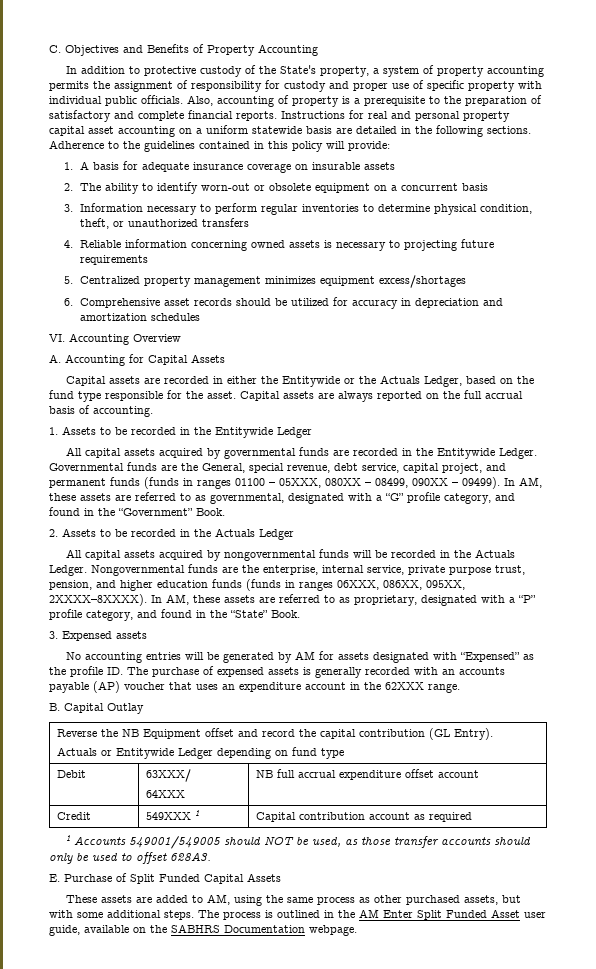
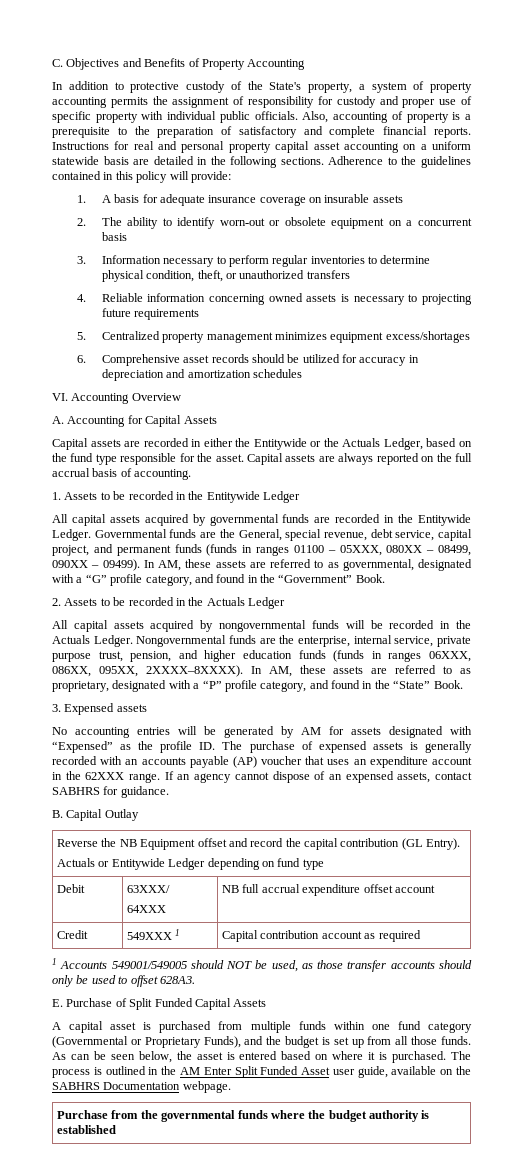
+ If an agency cannot dispose of an expensed assets, contact SABHRS for guidance.
- These assets are added to AM, using the same process as other purchased assets, but with some additional steps.
+ A capital asset is purchased from multiple funds within one fund category (Governmental or Proprietary Funds), and the budget is set up from all those funds. As can be seen below, the asset is entered based on where it is purchased.
+ Purchase from the governmental funds where the budget authority is established

